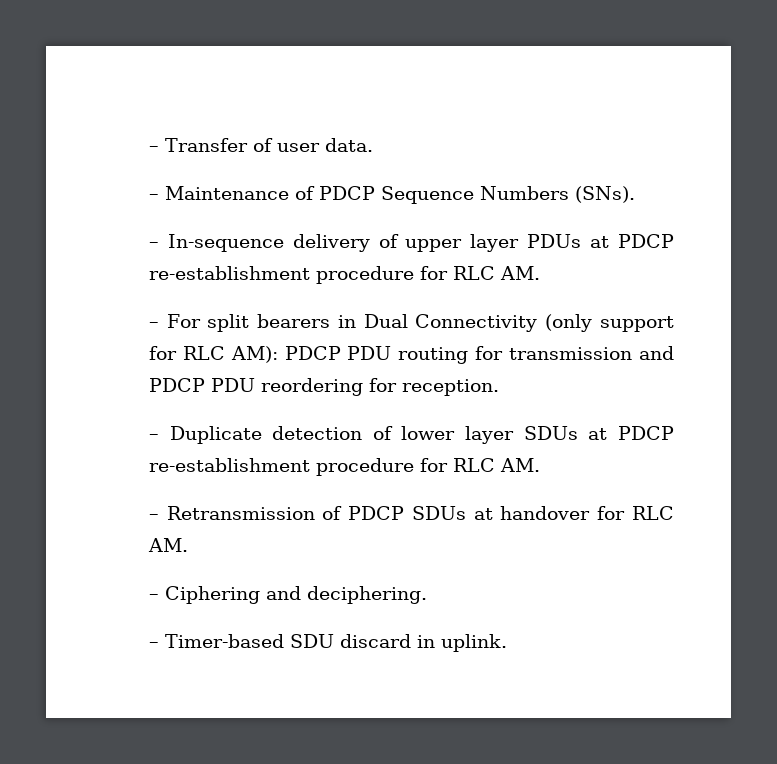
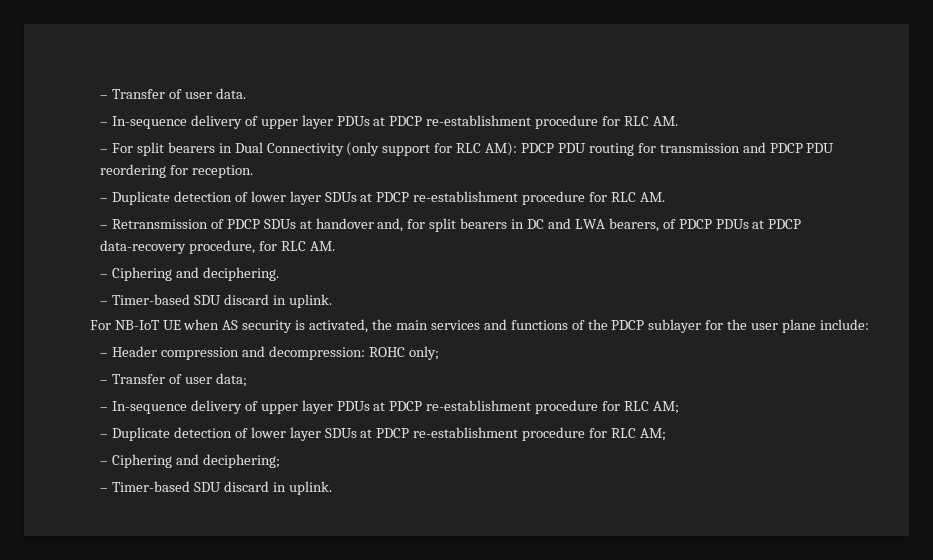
- – Maintenance of PDCP Sequence Numbers (SNs).
- – Retransmission of PDCP SDUs at handover for RLC AM.
+ – Retransmission of PDCP SDUs at handover and, for split bearers in DC and LWA bearers, of PDCP PDUs at PDCP data-recovery procedure, for RLC AM.
+ For NB-IoT UE when AS security is activated, the main services and functions of the PDCP sublayer for the user plane include:
+ – Header compression and decompression: ROHC only;
+ – Transfer of user data;
+ – In-sequence delivery of upper layer PDUs at PDCP re-establishment procedure for RLC AM;
+ – Duplicate detection of lower layer SDUs at PDCP re-establishment procedure for RLC AM;
+ – Ciphering and deciphering;
+ – Timer-based SDU discard in uplink.

